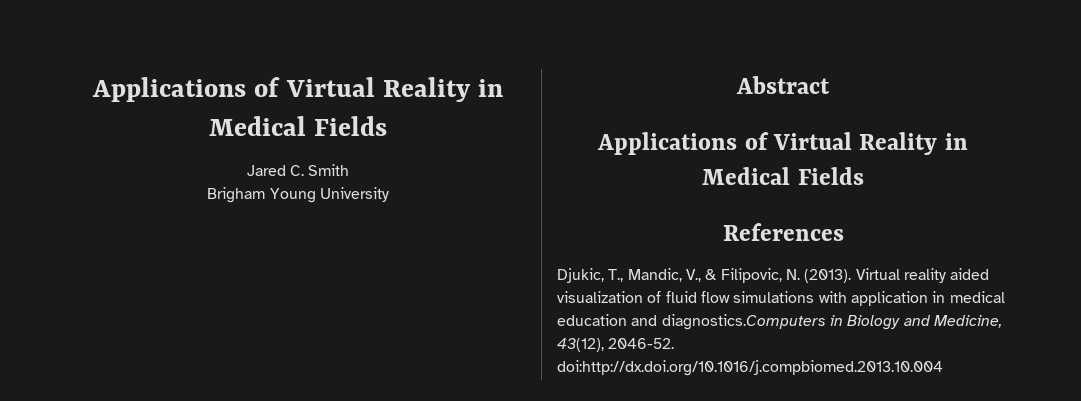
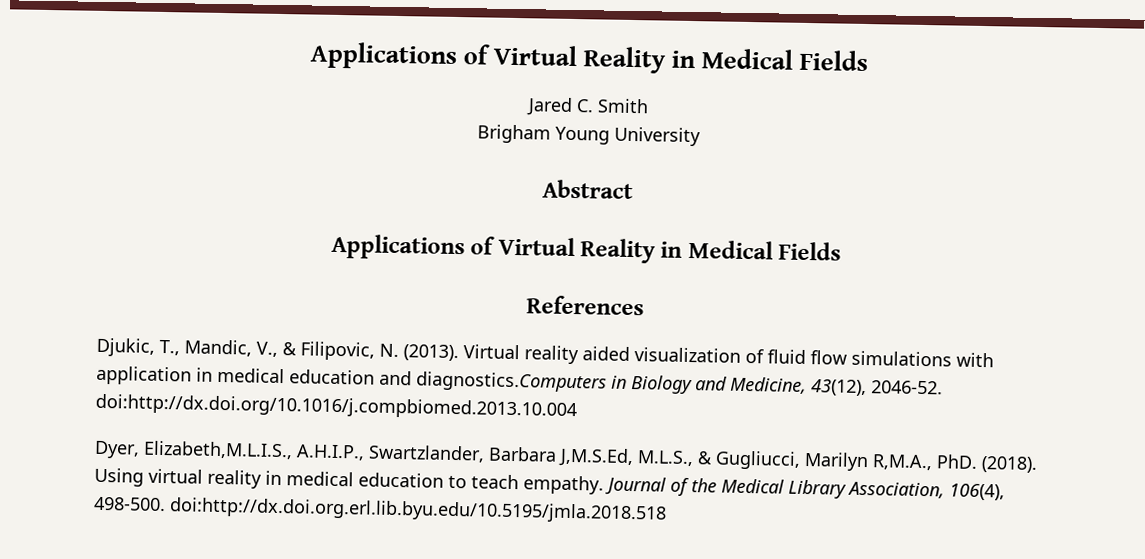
+ Dyer, Elizabeth,M.L.I.S., A.H.I.P., Swartzlander, Barbara J,M.S.Ed, M.L.S., & Gugliucci, Marilyn R,M.A., PhD. (2018). Using virtual reality in medical education to teach empathy. Journal of the Medical Library Association, 106(4), 498-500. doi:http://dx.doi.org.erl.lib.byu.edu/10.5195/jmla.2018.518

